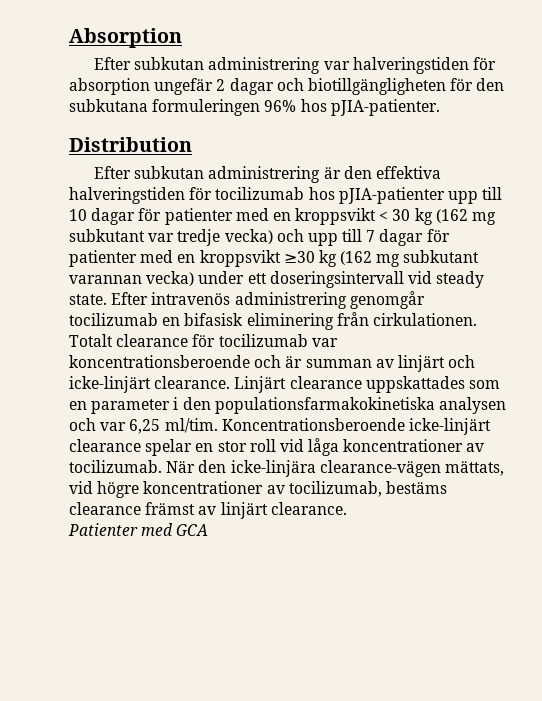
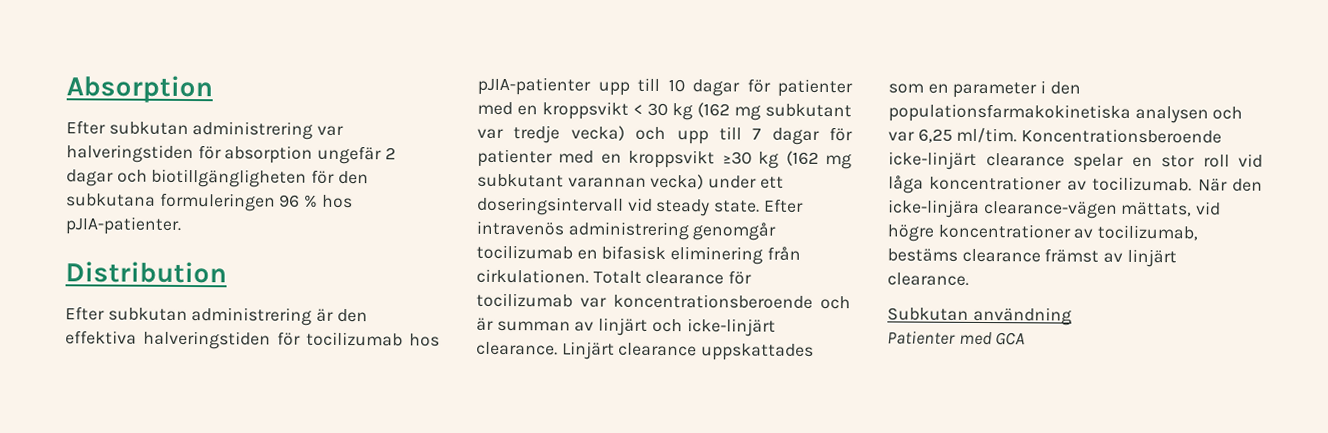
- Efter subkutan administrering var halveringstiden för absorption ungefär 2 dagar och biotillgängligheten för den subkutana formuleringen 96% hos pJIA-patienter.
+ Efter subkutan administrering var halveringstiden för absorption ungefär 2 dagar och biotillgängligheten för den subkutana formuleringen 96 % hos pJIA-patienter.
+ Subkutan användning

